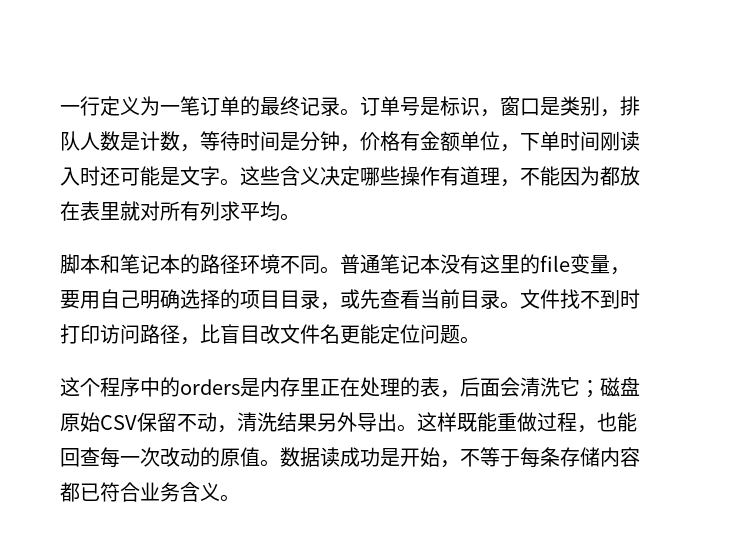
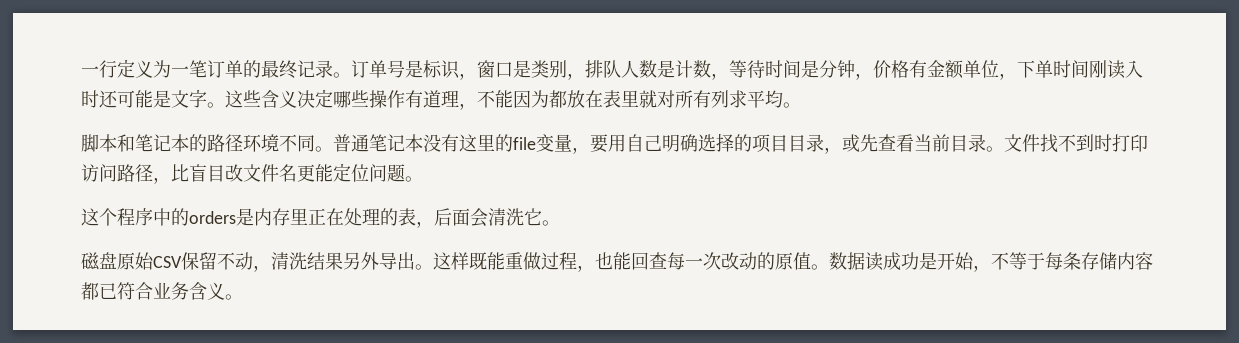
- 这个程序中的orders是内存里正在处理的表，后面会清洗它；磁盘原始CSV保留不动，清洗结果另外导出。
+ 这个程序中的orders是内存里正在处理的表，后面会清洗它。
+ 磁盘原始CSV保留不动，清洗结果另外导出。

